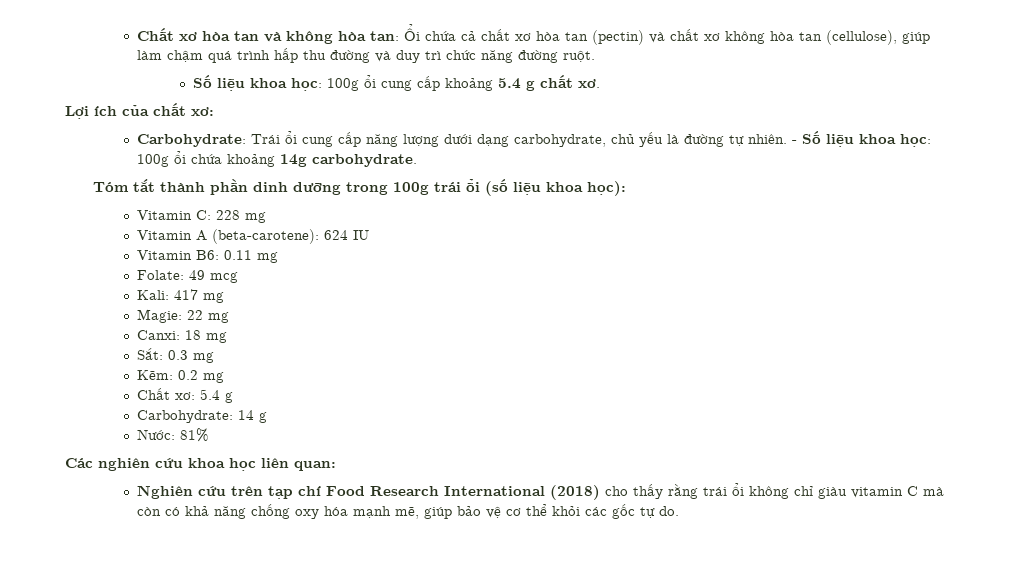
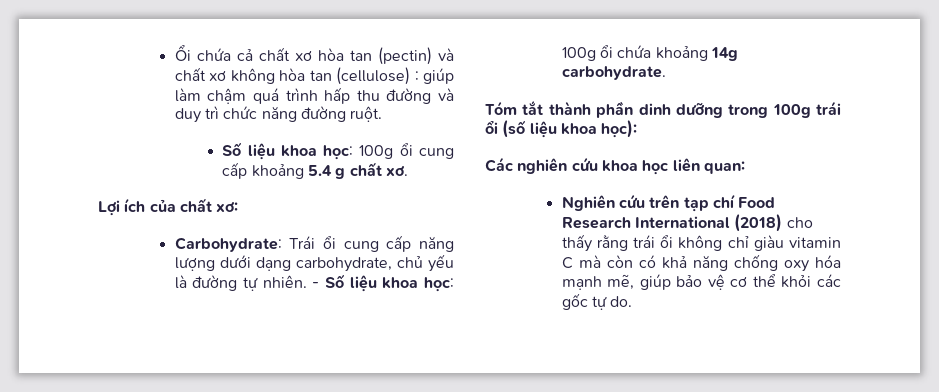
- Chất xơ hòa tan và không hòa tan: Ổi chứa cả chất xơ hòa tan (pectin) và chất xơ không hòa tan (cellulose), giúp làm chậm quá trình hấp thu đường và duy trì chức năng đường ruột.
+ Ổi chứa cả chất xơ hòa tan (pectin) và chất xơ không hòa tan (cellulose) : giúp làm chậm quá trình hấp thu đường và duy trì chức năng đường ruột.
- Vitamin C: 228 mg
- Vitamin A (beta-carotene): 624 IU
- Vitamin B6: 0.11 mg
- Folate: 49 mcg
- Kali: 417 mg
- Magie: 22 mg
- Canxi: 18 mg
- Sắt: 0.3 mg
- Kẽm: 0.2 mg
- Chất xơ: 5.4 g
- Carbohydrate: 14 g
- Nước: 81%

